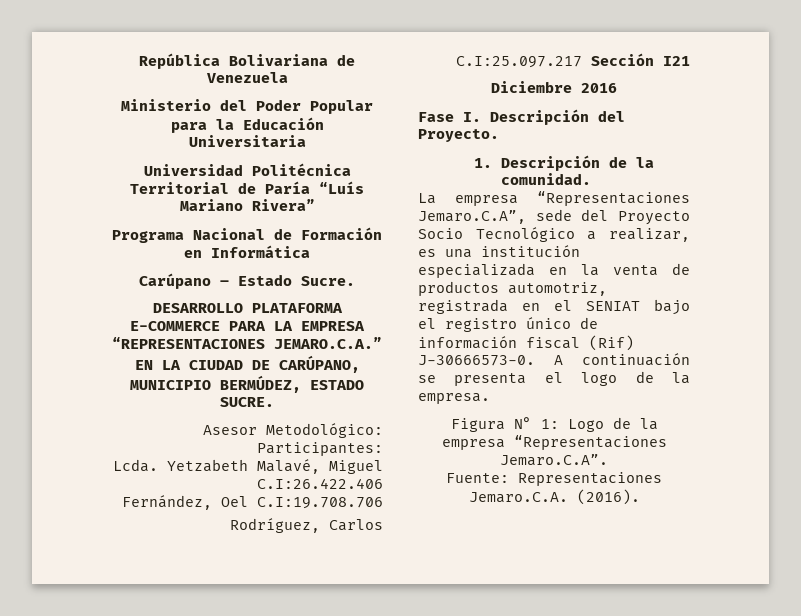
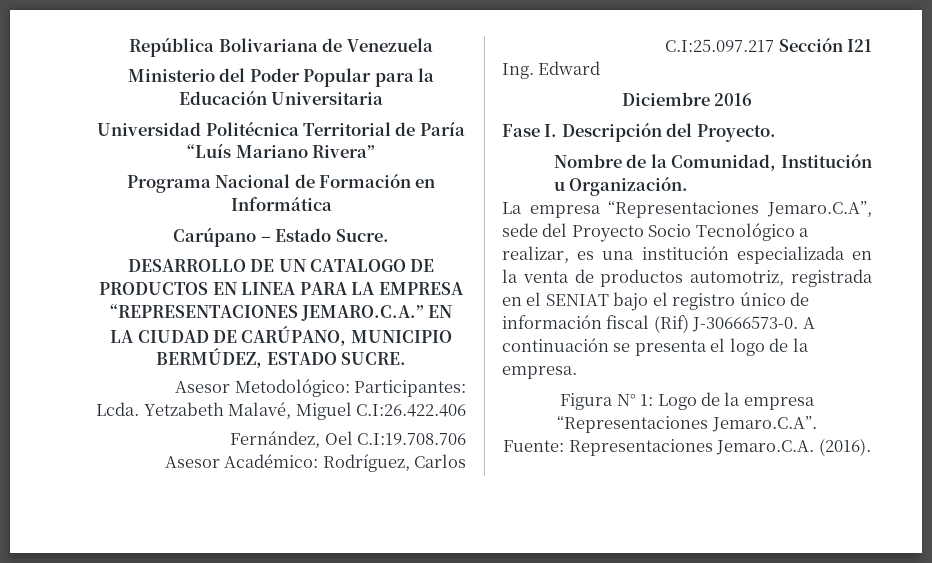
- DESARROLLO PLATAFORMA E-COMMERCE PARA LA EMPRESA “REPRESENTACIONES JEMARO.C.A.” EN LA CIUDAD DE CARÚPANO, MUNICIPIO BERMÚDEZ, ESTADO SUCRE.
+ DESARROLLO DE UN CATALOGO DE PRODUCTOS EN LINEA PARA LA EMPRESA “REPRESENTACIONES JEMARO.C.A.” EN LA CIUDAD DE CARÚPANO, MUNICIPIO BERMÚDEZ, ESTADO SUCRE.
- Rodríguez, Carlos C.I:25.097.217 Sección I21
+ Asesor Académico: Rodríguez, Carlos C.I:25.097.217 Sección I21
+ Ing. Edward
- 1. Descripción de la comunidad.
+ Nombre de la Comunidad, Institución u Organización.

